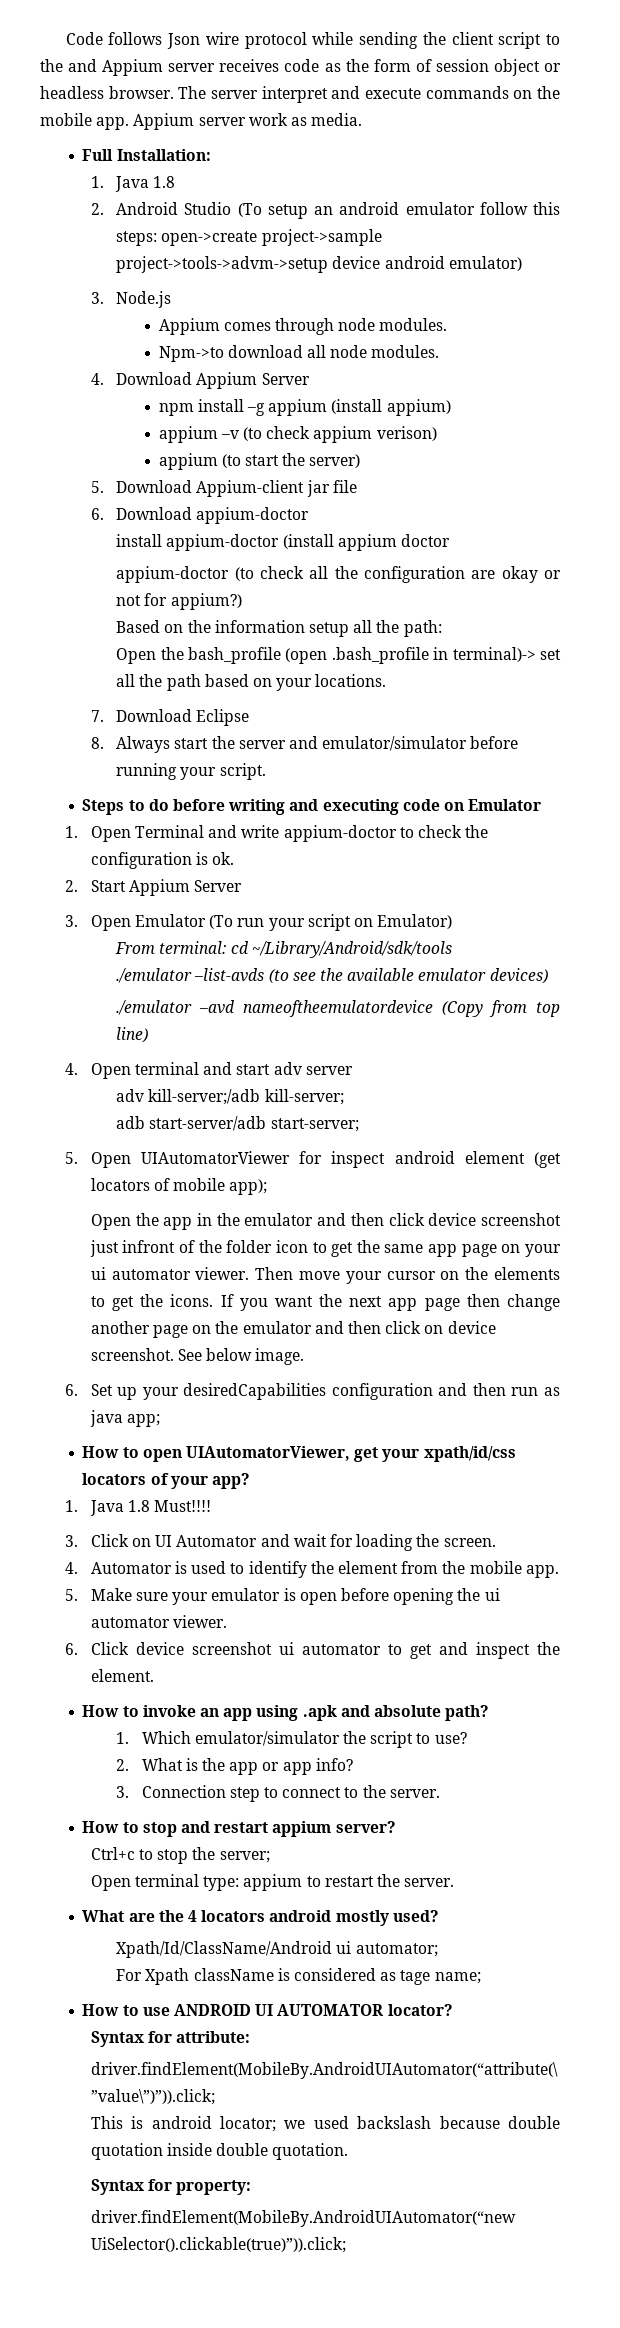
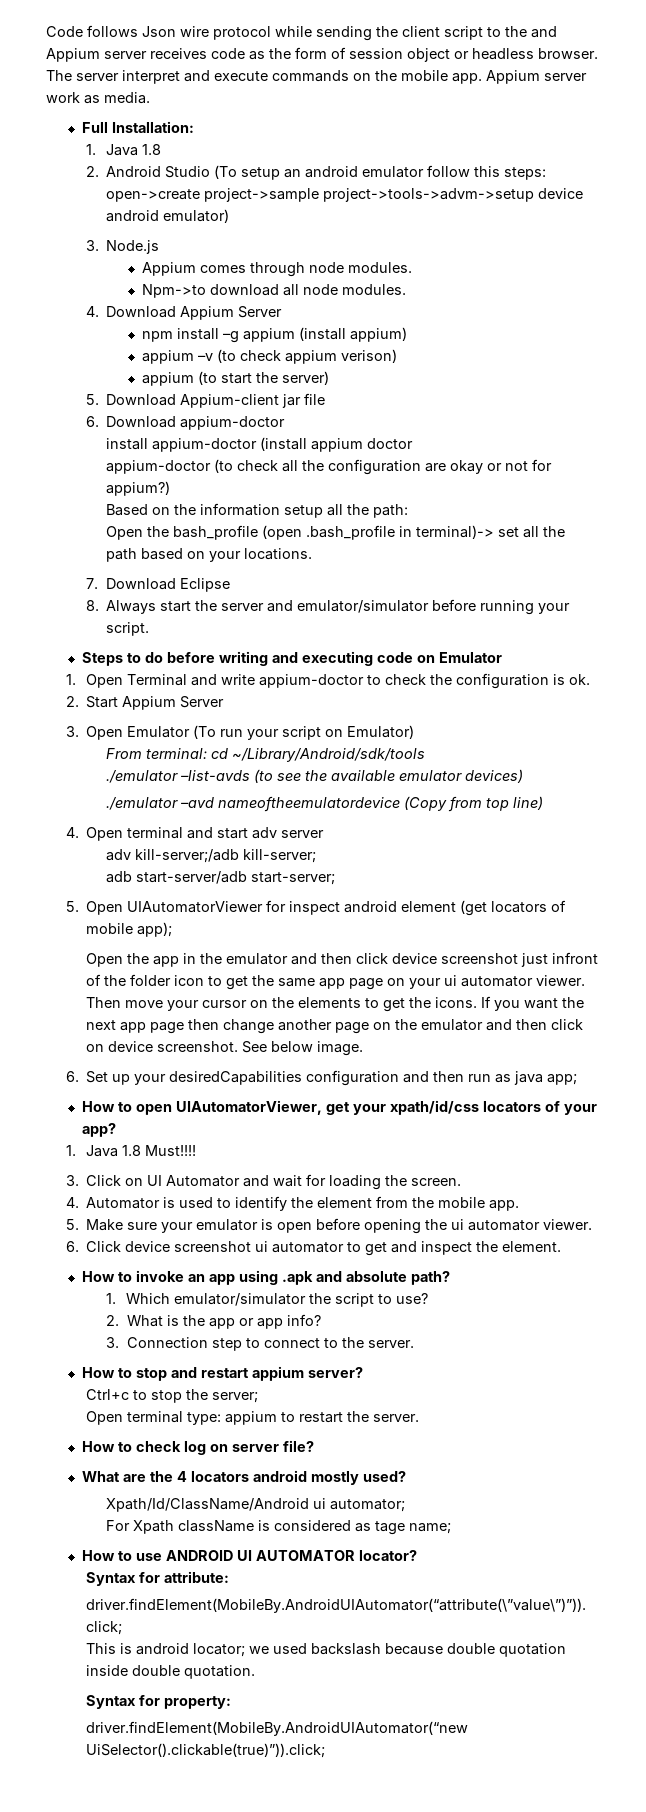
+ How to check log on server file?

